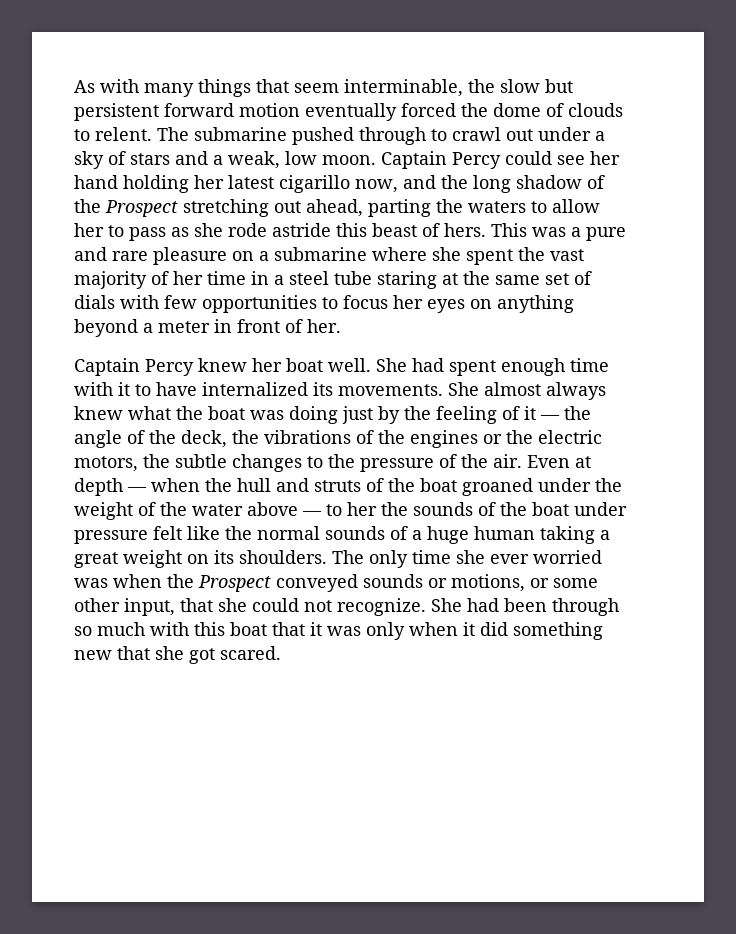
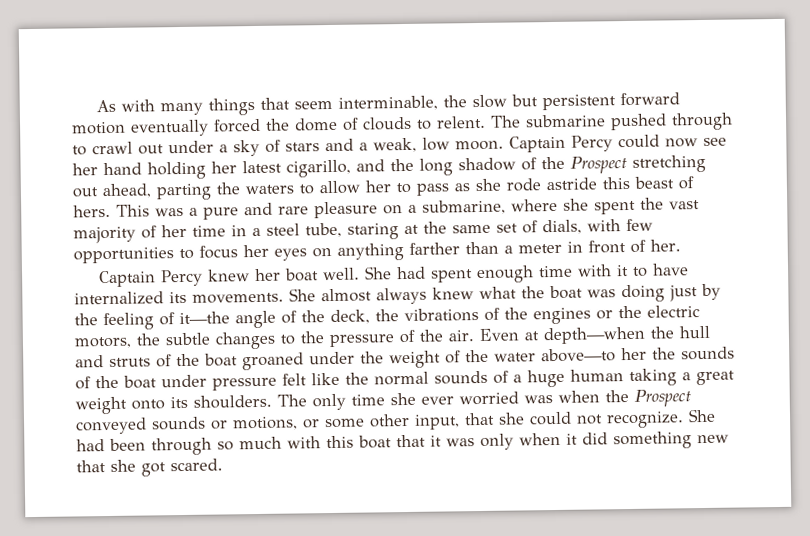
- Captain Percy could see her hand holding her latest cigarillo now, and the long shadow of the Prospect stretching out ahead, parting the waters to allow her to pass as she rode astride this beast of hers.
+ Captain Percy could now see her hand holding her latest cigarillo, and the long shadow of the Prospect stretching out ahead, parting the waters to allow her to pass as she rode astride this beast of hers.
- This was a pure and rare pleasure on a submarine where she spent the vast majority of her time in a steel tube staring at the same set of dials with few opportunities to focus her eyes on anything beyond a meter in front of her.
+ This was a pure and rare pleasure on a submarine, where she spent the vast majority of her time in a steel tube, staring at the same set of dials, with few opportunities to focus her eyes on anything farther than a meter in front of her.
- She almost always knew what the boat was doing just by the feeling of it — the angle of the deck, the vibrations of the engines or the electric motors, the subtle changes to the pressure of the air.
+ She almost always knew what the boat was doing just by the feeling of it—the angle of the deck, the vibrations of the engines or the electric motors, the subtle changes to the pressure of the air.
- Even at depth — when the hull and struts of the boat groaned under the weight of the water above — to her the sounds of the boat under pressure felt like the normal sounds of a huge human taking a great weight on its shoulders.
+ Even at depth—when the hull and struts of the boat groaned under the weight of the water above—to her the sounds of the boat under pressure felt like the normal sounds of a huge human taking a great weight onto its shoulders.

